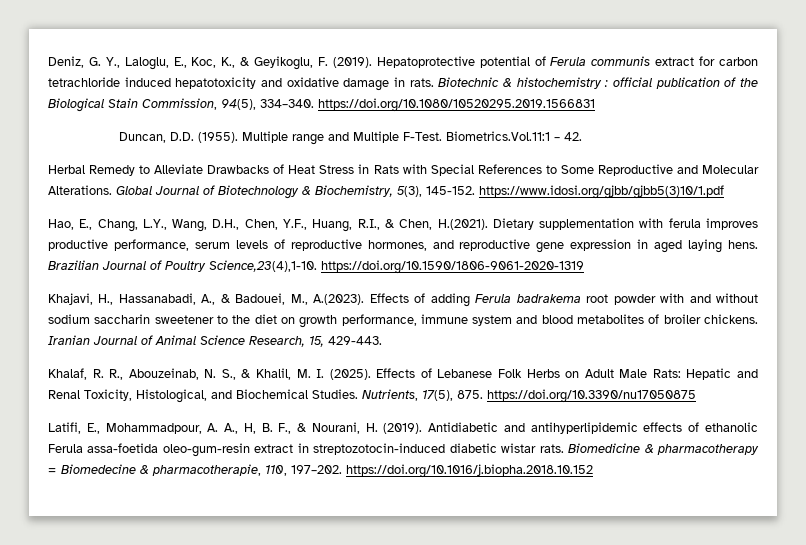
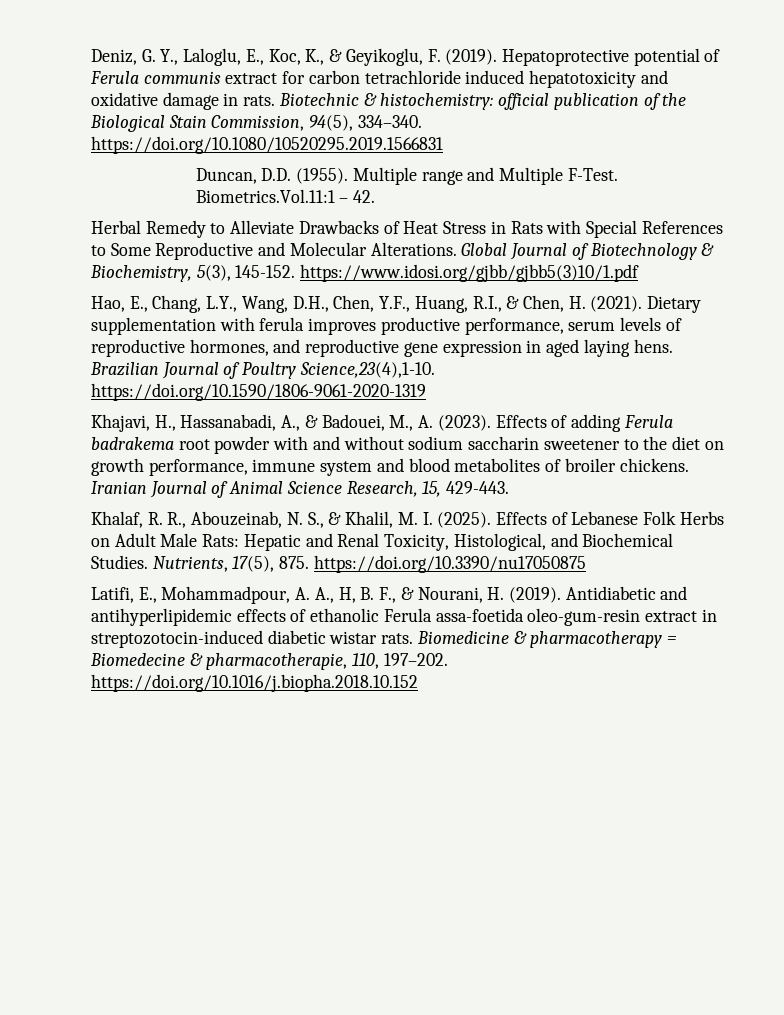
- Biotechnic & histochemistry : official publication of the Biological Stain Commission, 94(5), 334–340. https://doi.org/10.1080/10520295.2019.1566831
+ Biotechnic & histochemistry: official publication of the Biological Stain Commission, 94(5), 334–340. https://doi.org/10.1080/10520295.2019.1566831
- Hao, E., Chang, L.Y., Wang, D.H., Chen, Y.F., Huang, R.I., & Chen, H.(2021). Dietary supplementation with ferula improves productive performance, serum levels of reproductive hormones, and reproductive gene expression in aged laying hens.
+ Hao, E., Chang, L.Y., Wang, D.H., Chen, Y.F., Huang, R.I., & Chen, H. (2021). Dietary supplementation with ferula improves productive performance, serum levels of reproductive hormones, and reproductive gene expression in aged laying hens.
- Khajavi, H., Hassanabadi, A., & Badouei, M., A.(2023). Effects of adding Ferula badrakema root powder with and without sodium saccharin sweetener to the diet on growth performance, immune system and blood metabolites of broiler chickens.
+ Khajavi, H., Hassanabadi, A., & Badouei, M., A. (2023). Effects of adding Ferula badrakema root powder with and without sodium saccharin sweetener to the diet on growth performance, immune system and blood metabolites of broiler chickens.

